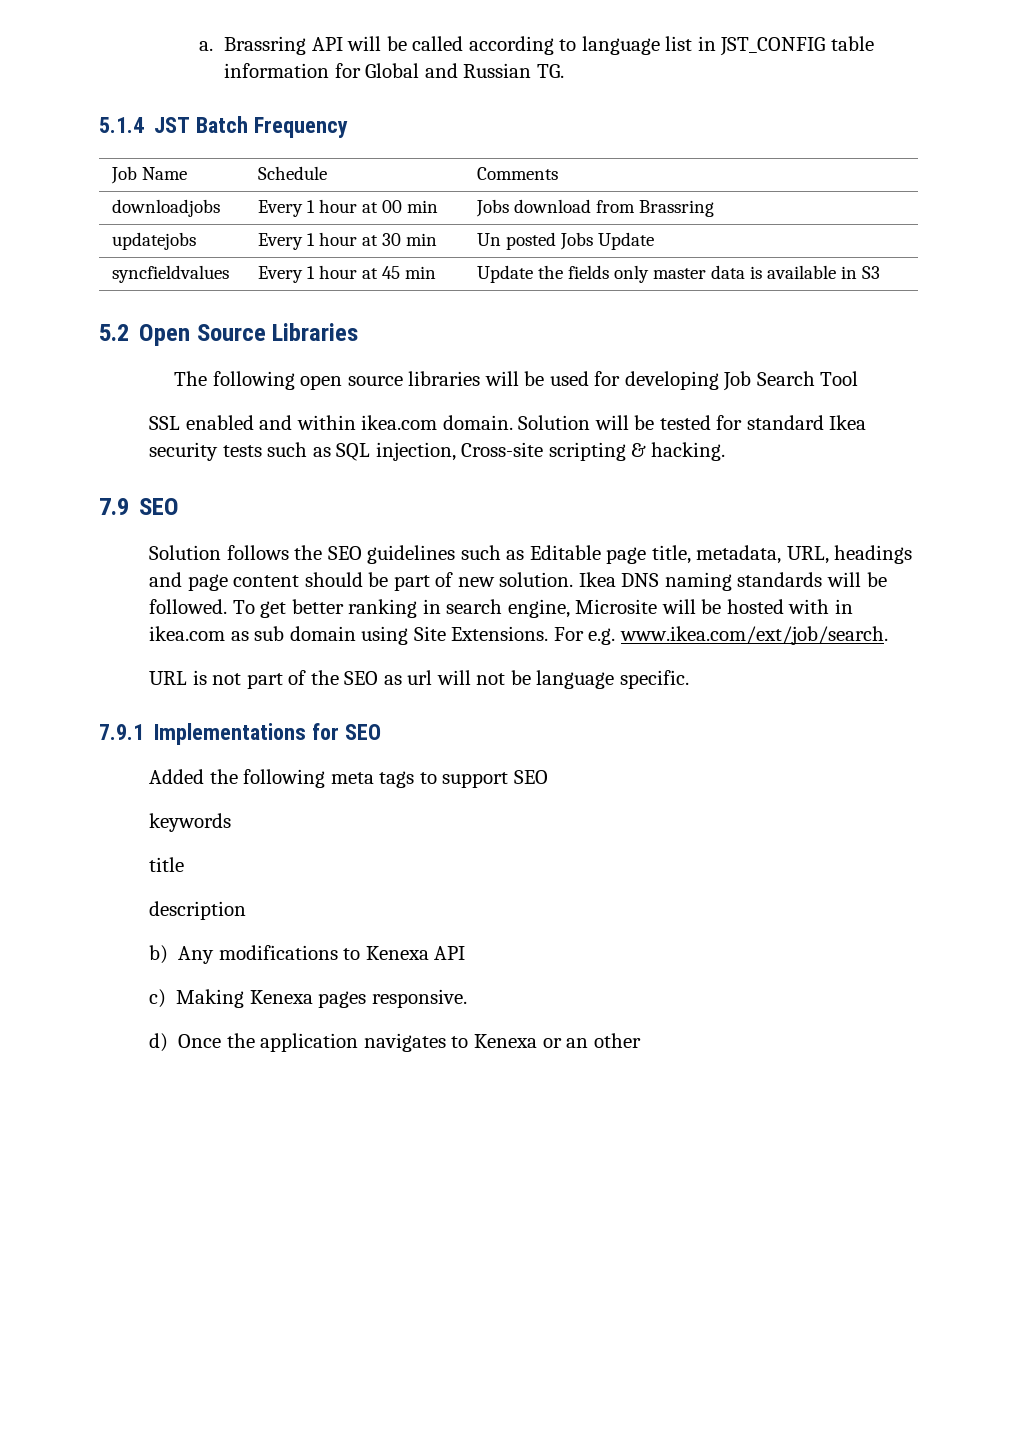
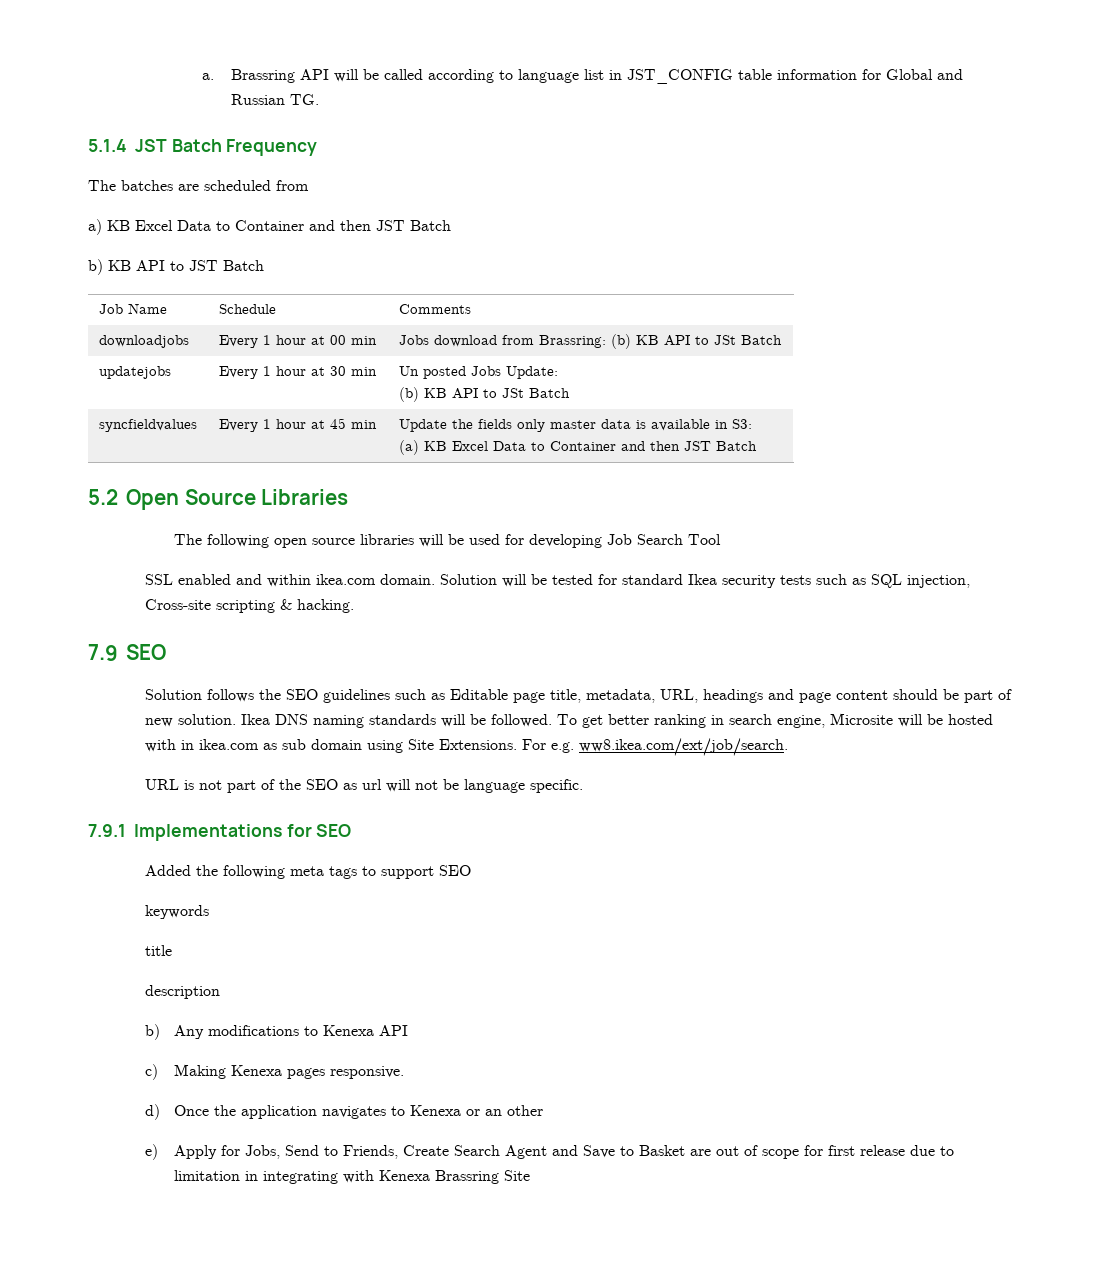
+ The batches are scheduled from
+ a) KB Excel Data to Container and then JST Batch
+ b) KB API to JST Batch
- downloadjobs | Every 1 hour at 00 min | Jobs download from Brassring
+ downloadjobs | Every 1 hour at 00 min | Jobs download from Brassring: (b) KB API to JSt Batch
- updatejobs | Every 1 hour at 30 min | Un posted Jobs Update
+ updatejobs | Every 1 hour at 30 min | Un posted Jobs Update:
+ (b) KB API to JSt Batch
- syncfieldvalues | Every 1 hour at 45 min | Update the fields only master data is available in S3
+ syncfieldvalues | Every 1 hour at 45 min | Update the fields only master data is available in S3:
+ (a) KB Excel Data to Container and then JST Batch
- For e.g. www.ikea.com/ext/job/search.
+ For e.g. ww8.ikea.com/ext/job/search.
+ e) Apply for Jobs, Send to Friends, Create Search Agent and Save to Basket are out of scope for first release due to limitation in integrating with Kenexa Brassring Site

